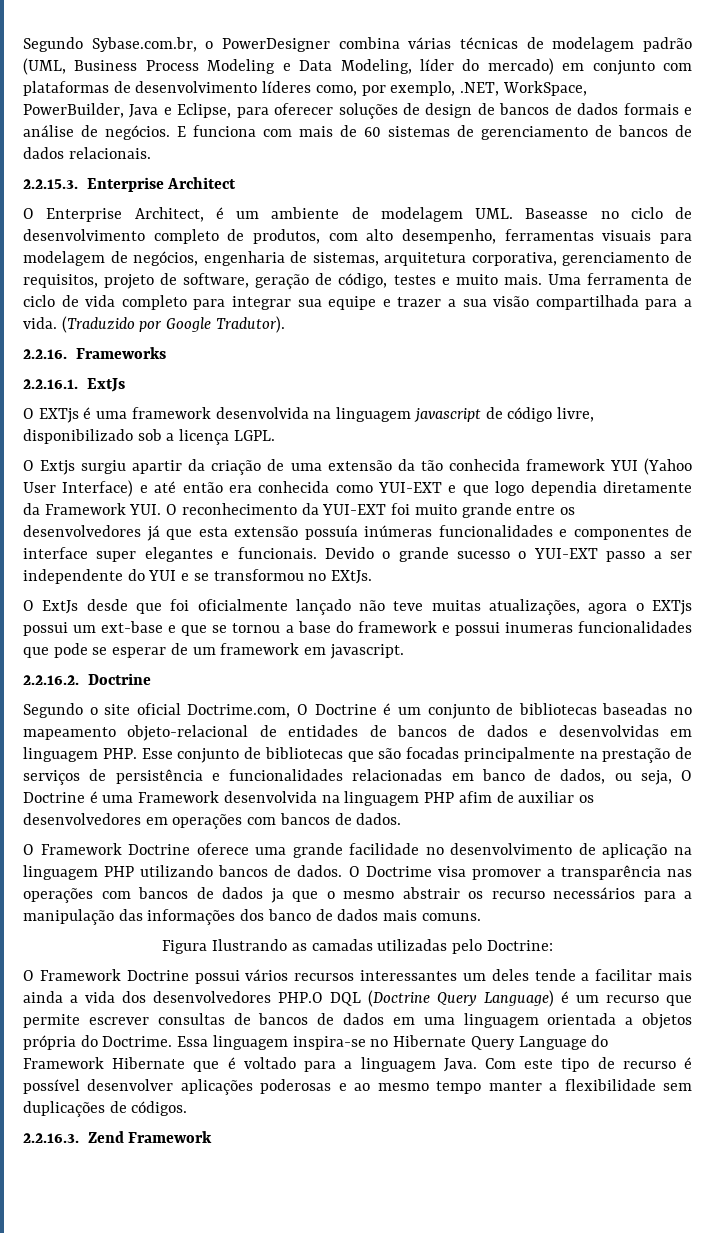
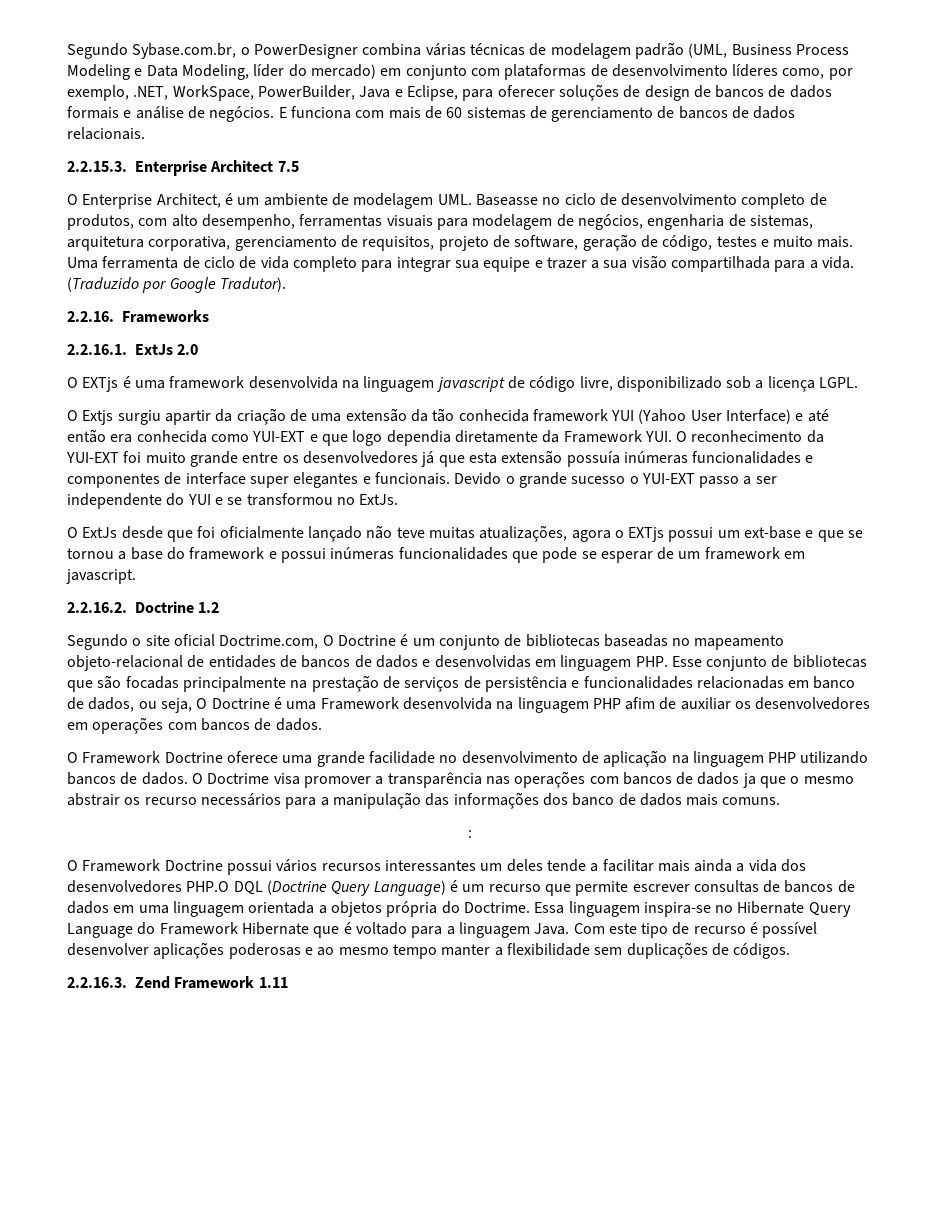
- 2.2.15.3. Enterprise Architect
+ 2.2.15.3. Enterprise Architect 7.5
- 2.2.16.1. ExtJs
+ 2.2.16.1. ExtJs 2.0
- Devido o grande sucesso o YUI-EXT passo a ser independente do YUI e se transformou no EXtJs.
+ Devido o grande sucesso o YUI-EXT passo a ser independente do YUI e se transformou no ExtJs.
- O ExtJs desde que foi oficialmente lançado não teve muitas atualizações, agora o EXTjs possui um ext-base e que se tornou a base do framework e possui inumeras funcionalidades que pode se esperar de um framework em javascript.
+ O ExtJs desde que foi oficialmente lançado não teve muitas atualizações, agora o EXTjs possui um ext-base e que se tornou a base do framework e possui inúmeras funcionalidades que pode se esperar de um framework em javascript.
- 2.2.16.2. Doctrine
+ 2.2.16.2. Doctrine 1.2
- Figura Ilustrando as camadas utilizadas pelo Doctrine:
+ :
- 2.2.16.3. Zend Framework
+ 2.2.16.3. Zend Framework 1.11

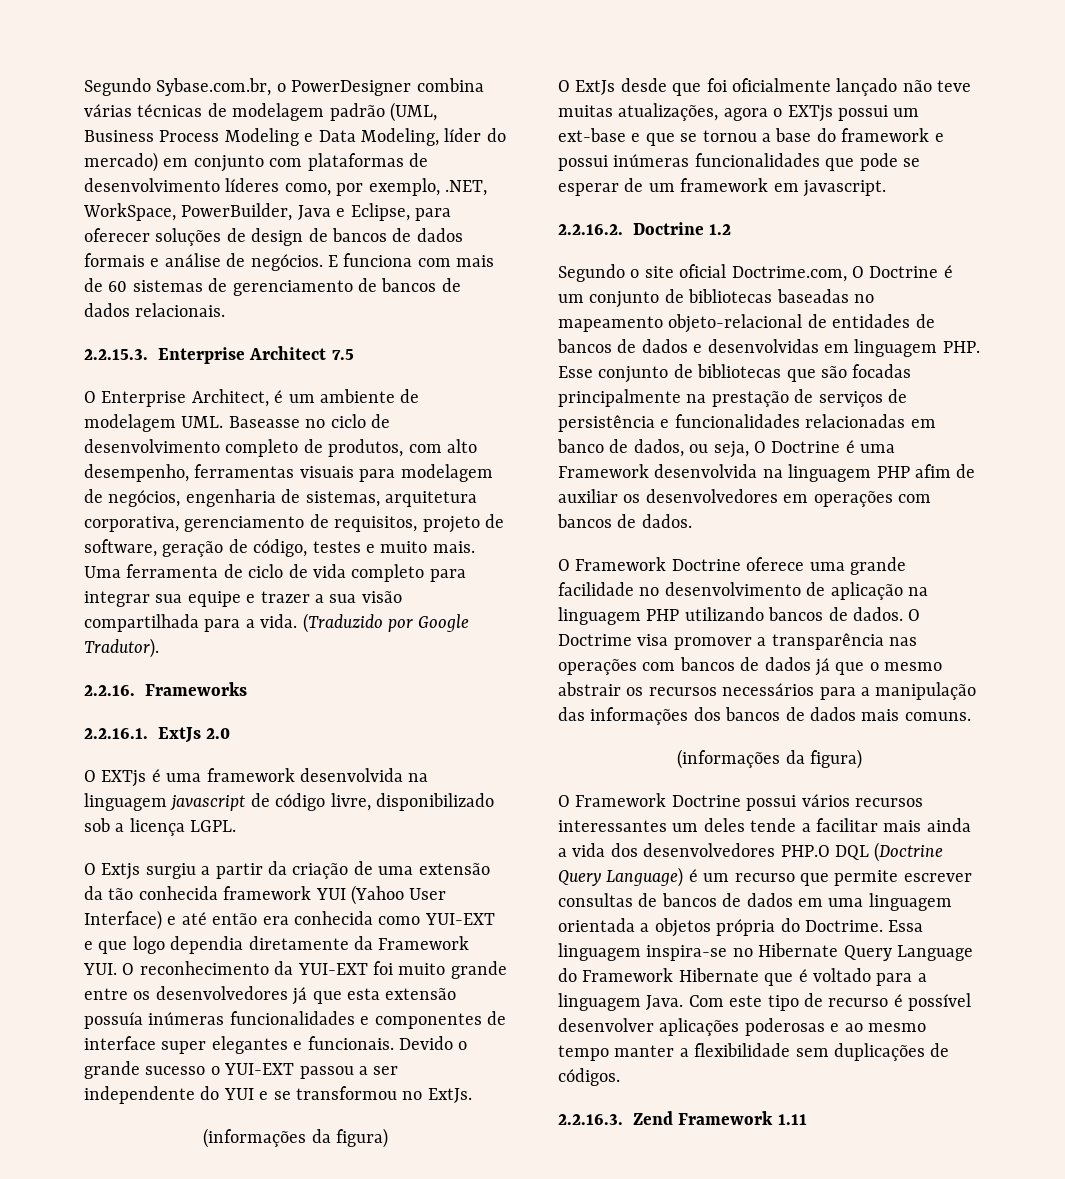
- O Extjs surgiu apartir da criação de uma extensão da tão conhecida framework YUI (Yahoo User Interface) e até então era conhecida como YUI-EXT e que logo dependia diretamente da Framework YUI. O reconhecimento da YUI-EXT foi muito grande entre os desenvolvedores já que esta extensão possuía inúmeras funcionalidades e componentes de interface super elegantes e funcionais.
+ O Extjs surgiu a partir da criação de uma extensão da tão conhecida framework YUI (Yahoo User Interface) e até então era conhecida como YUI-EXT e que logo dependia diretamente da Framework YUI. O reconhecimento da YUI-EXT foi muito grande entre os desenvolvedores já que esta extensão possuía inúmeras funcionalidades e componentes de interface super elegantes e funcionais.
- Devido o grande sucesso o YUI-EXT passo a ser independente do YUI e se transformou no ExtJs.
+ Devido o grande sucesso o YUI-EXT passou a ser independente do YUI e se transformou no ExtJs.
+ (informações da figura)
- O Doctrime visa promover a transparência nas operações com bancos de dados ja que o mesmo abstrair os recurso necessários para a manipulação das informações dos banco de dados mais comuns.
- :
+ O Doctrime visa promover a transparência nas operações com bancos de dados já que o mesmo abstrair os recursos necessários para a manipulação das informações dos bancos de dados mais comuns.
+ (informações da figura)

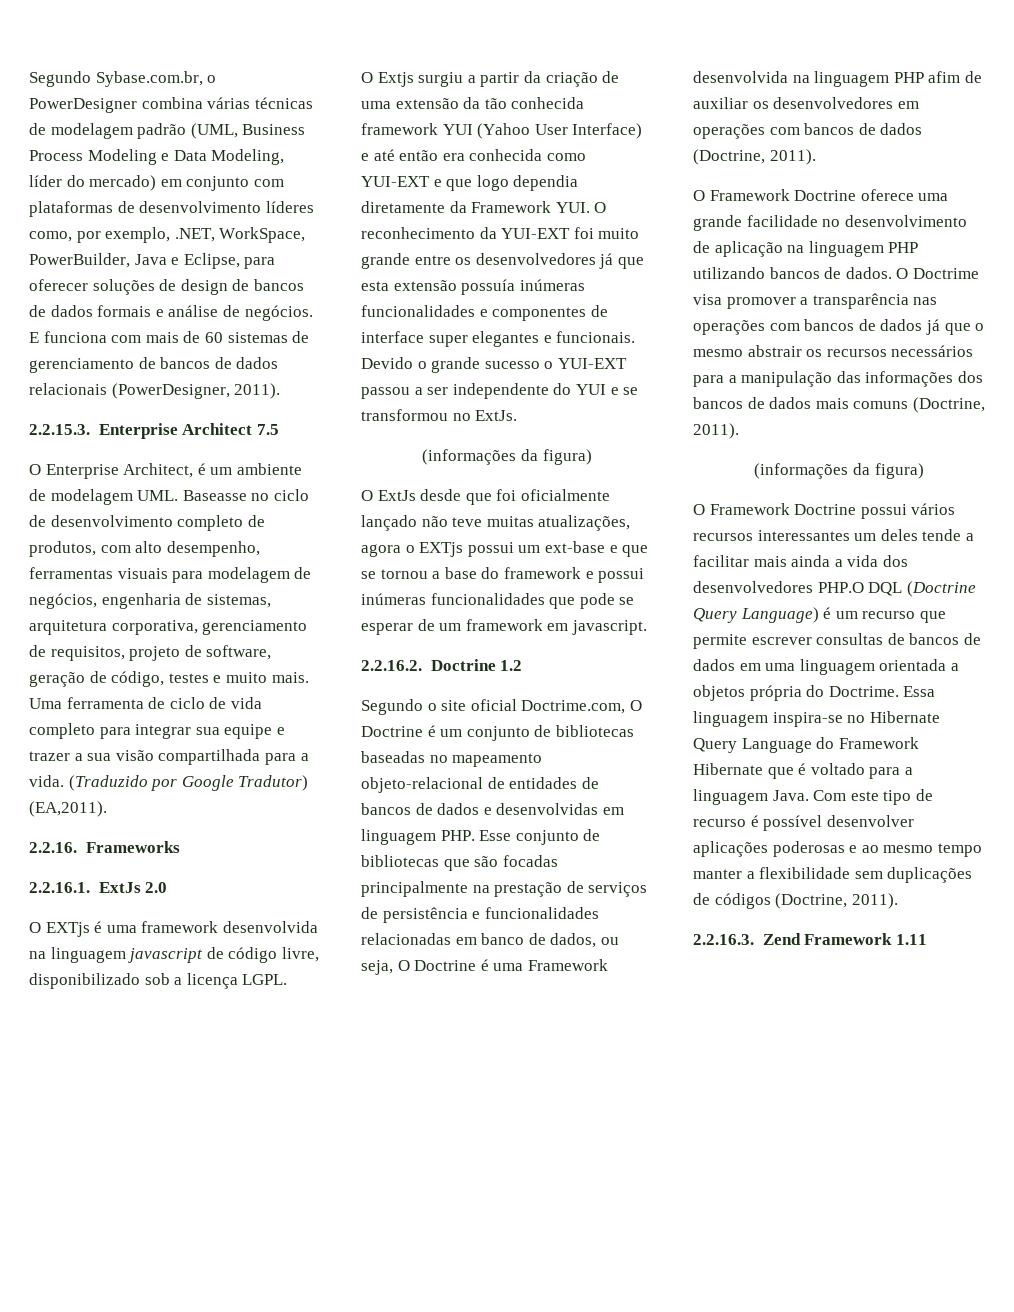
- E funciona com mais de 60 sistemas de gerenciamento de bancos de dados relacionais.
+ E funciona com mais de 60 sistemas de gerenciamento de bancos de dados relacionais (PowerDesigner, 2011).
- (Traduzido por Google Tradutor).
+ (Traduzido por Google Tradutor) (EA,2011).
- Segundo o site oficial Doctrime.com, O Doctrine é um conjunto de bibliotecas baseadas no mapeamento objeto-relacional de entidades de bancos de dados e desenvolvidas em linguagem PHP. Esse conjunto de bibliotecas que são focadas principalmente na prestação de serviços de persistência e funcionalidades relacionadas em banco de dados, ou seja, O Doctrine é uma Framework desenvolvida na linguagem PHP afim de auxiliar os desenvolvedores em operações com bancos de dados.
+ Segundo o site oficial Doctrime.com, O Doctrine é um conjunto de bibliotecas baseadas no mapeamento objeto-relacional de entidades de bancos de dados e desenvolvidas em linguagem PHP. Esse conjunto de bibliotecas que são focadas principalmente na prestação de serviços de persistência e funcionalidades relacionadas em banco de dados, ou seja, O Doctrine é uma Framework desenvolvida na linguagem PHP afim de auxiliar os desenvolvedores em operações com bancos de dados (Doctrine, 2011).
- O Doctrime visa promover a transparência nas operações com bancos de dados já que o mesmo abstrair os recursos necessários para a manipulação das informações dos bancos de dados mais comuns.
+ O Doctrime visa promover a transparência nas operações com bancos de dados já que o mesmo abstrair os recursos necessários para a manipulação das informações dos bancos de dados mais comuns (Doctrine, 2011).
- Com este tipo de recurso é possível desenvolver aplicações poderosas e ao mesmo tempo manter a flexibilidade sem duplicações de códigos.
+ Com este tipo de recurso é possível desenvolver aplicações poderosas e ao mesmo tempo manter a flexibilidade sem duplicações de códigos (Doctrine, 2011).

